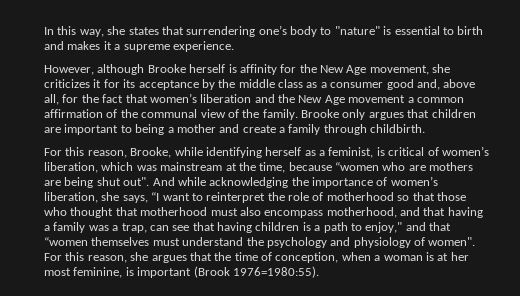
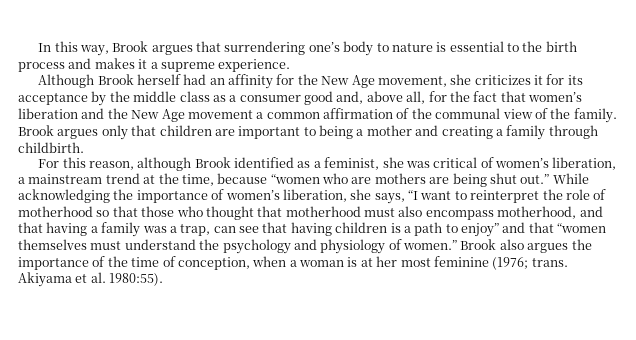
- In this way, she states that surrendering one’s body to "nature" is essential to birth and makes it a supreme experience.
+ In this way, Brook argues that surrendering one’s body to nature is essential to the birth process and makes it a supreme experience.
- However, although Brooke herself is affinity for the New Age movement, she criticizes it for its acceptance by the middle class as a consumer good and, above all, for the fact that women’s liberation and the New Age movement a common affirmation of the communal view of the family.
+ Although Brook herself had an affinity for the New Age movement, she criticizes it for its acceptance by the middle class as a consumer good and, above all, for the fact that women’s liberation and the New Age movement a common affirmation of the communal view of the family.
- Brooke only argues that children are important to being a mother and create a family through childbirth.
+ Brook argues only that children are important to being a mother and creating a family through childbirth.
- For this reason, Brooke, while identifying herself as a feminist, is critical of women’s liberation, which was mainstream at the time, because “women who are mothers are being shut out". And while acknowledging the importance of women’s liberation, she says, “I want to reinterpret the role of motherhood so that those who thought that motherhood must also encompass motherhood, and that having a family was a trap, can see that having children is a path to enjoy," and that “women themselves must understand the psychology and physiology of women". For this reason, she argues that the time of conception, when a woman is at her most feminine, is important (Brook 1976=1980:55).
+ For this reason, although Brook identified as a feminist, she was critical of women’s liberation, a mainstream trend at the time, because “women who are mothers are being shut out.” While acknowledging the importance of women’s liberation, she says, “I want to reinterpret the role of motherhood so that those who thought that motherhood must also encompass motherhood, and that having a family was a trap, can see that having children is a path to enjoy” and that “women themselves must understand the psychology and physiology of women.” Brook also argues the importance of the time of conception, when a woman is at her most feminine (1976; trans. Akiyama et al. 1980:55).

